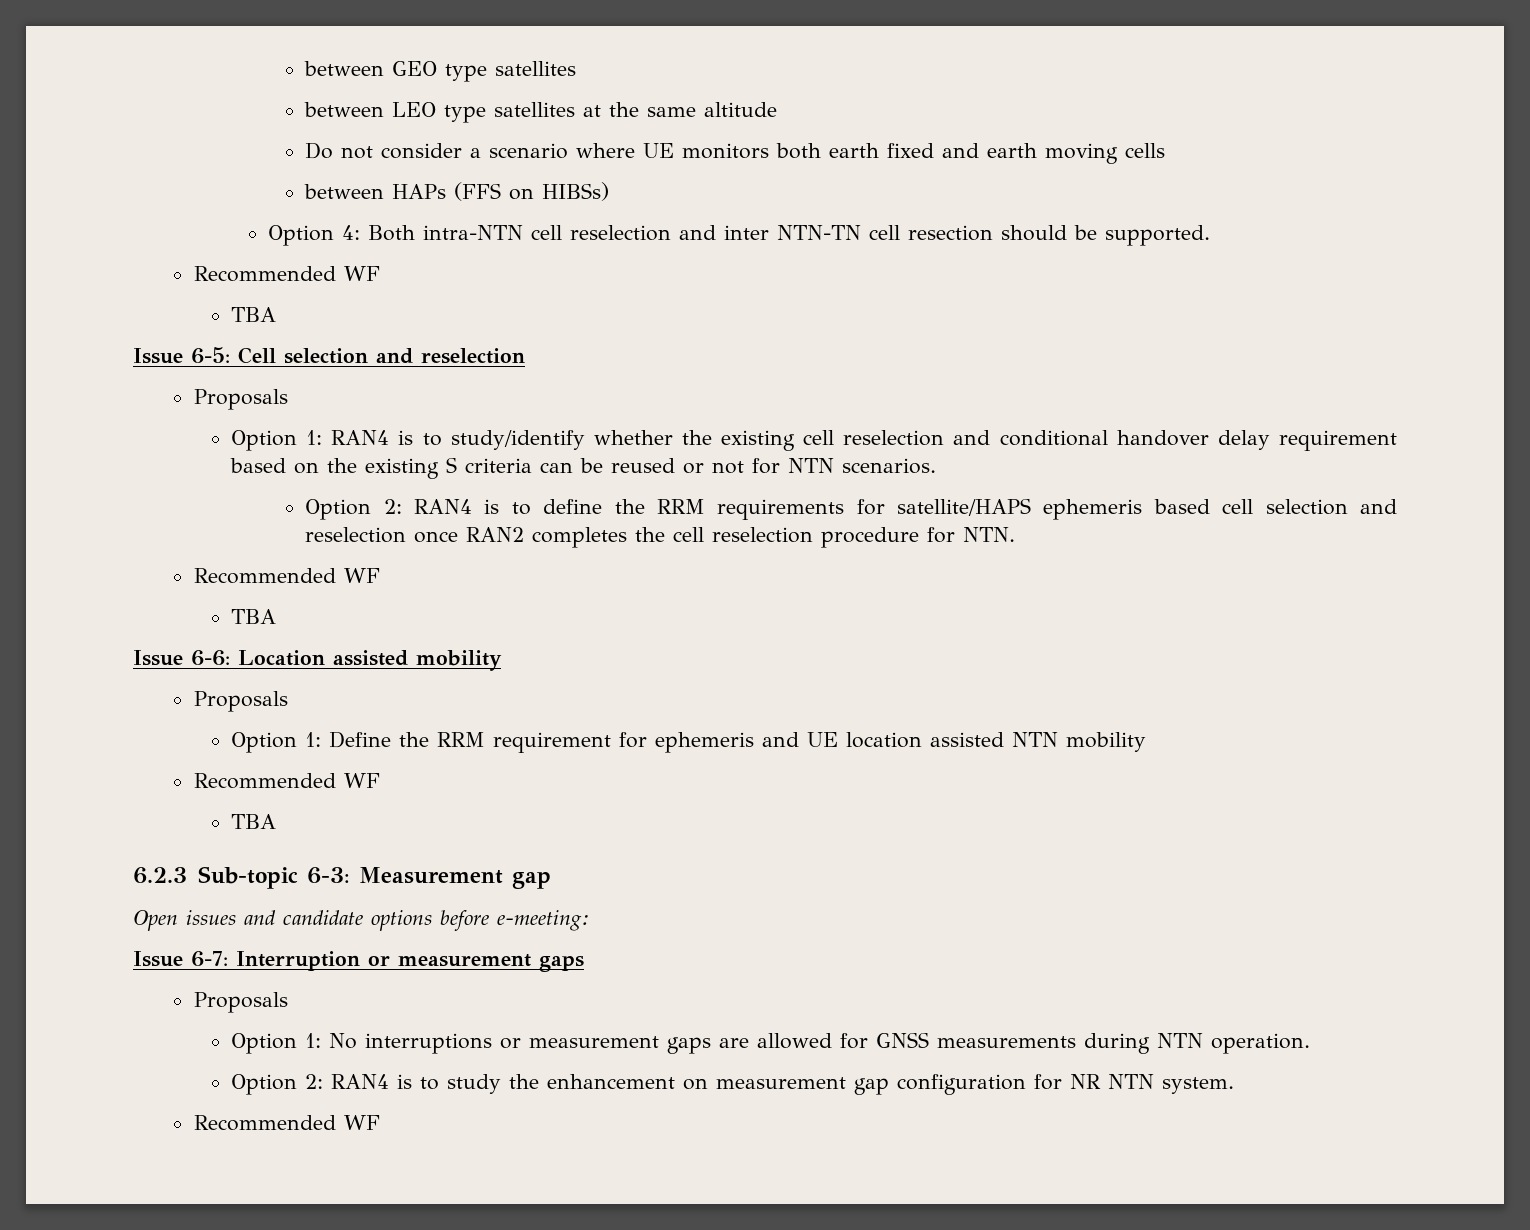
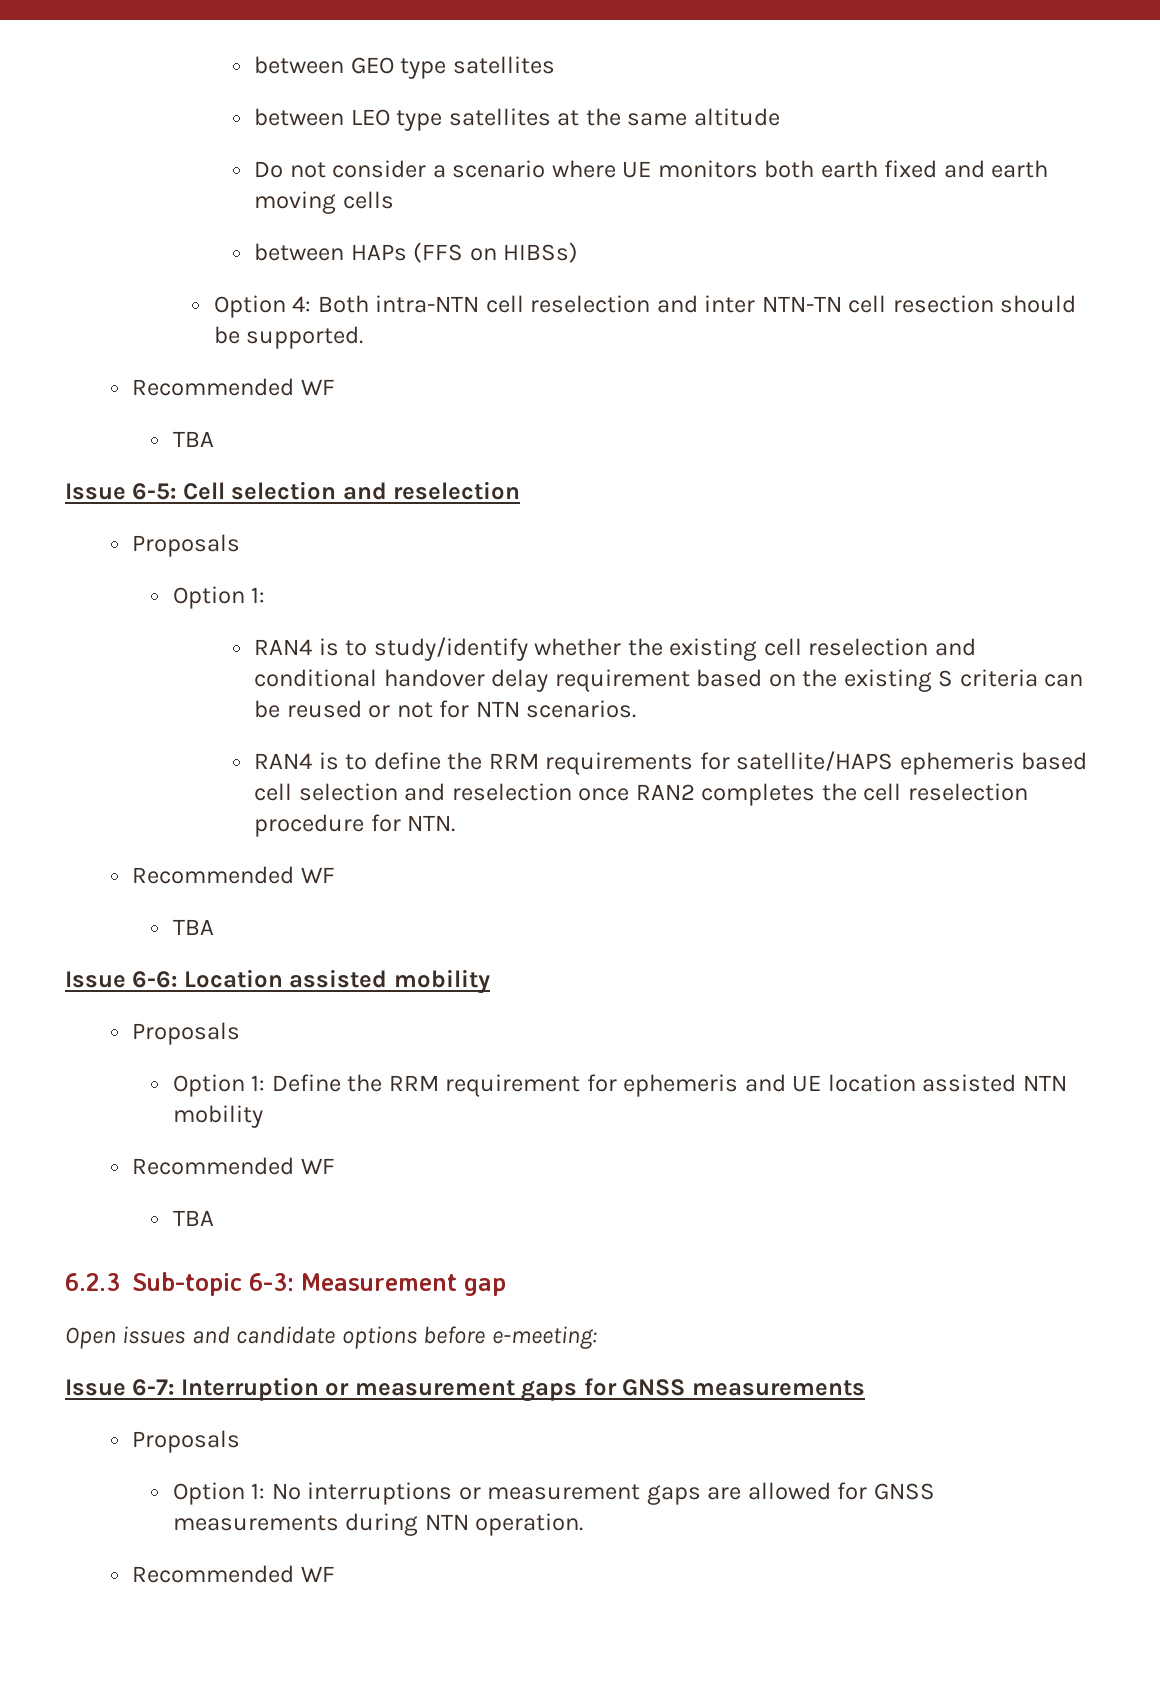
  Issue 6-5: Cell selection and reselection
  Proposals
- Option 1: RAN4 is to study/identify whether the existing cell reselection and conditional handover delay requirement based on the existing S criteria can be reused or not for NTN scenarios.
+ Option 1:
+ RAN4 is to study/identify whether the existing cell reselection and conditional handover delay requirement based on the existing S criteria can be reused or not for NTN scenarios.
- Option 2: RAN4 is to define the RRM requirements for satellite/HAPS ephemeris based cell selection and reselection once RAN2 completes the cell reselection procedure for NTN.
+ RAN4 is to define the RRM requirements for satellite/HAPS ephemeris based cell selection and reselection once RAN2 completes the cell reselection procedure for NTN.
- Issue 6-7: Interruption or measurement gaps
+ Issue 6-7: Interruption or measurement gaps for GNSS measurements
- Option 2: RAN4 is to study the enhancement on measurement gap configuration for NR NTN system.

